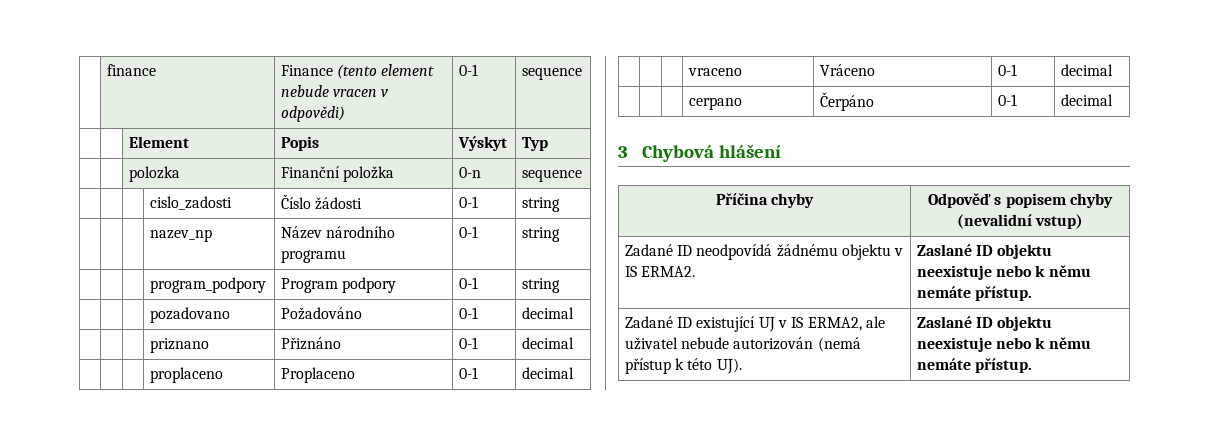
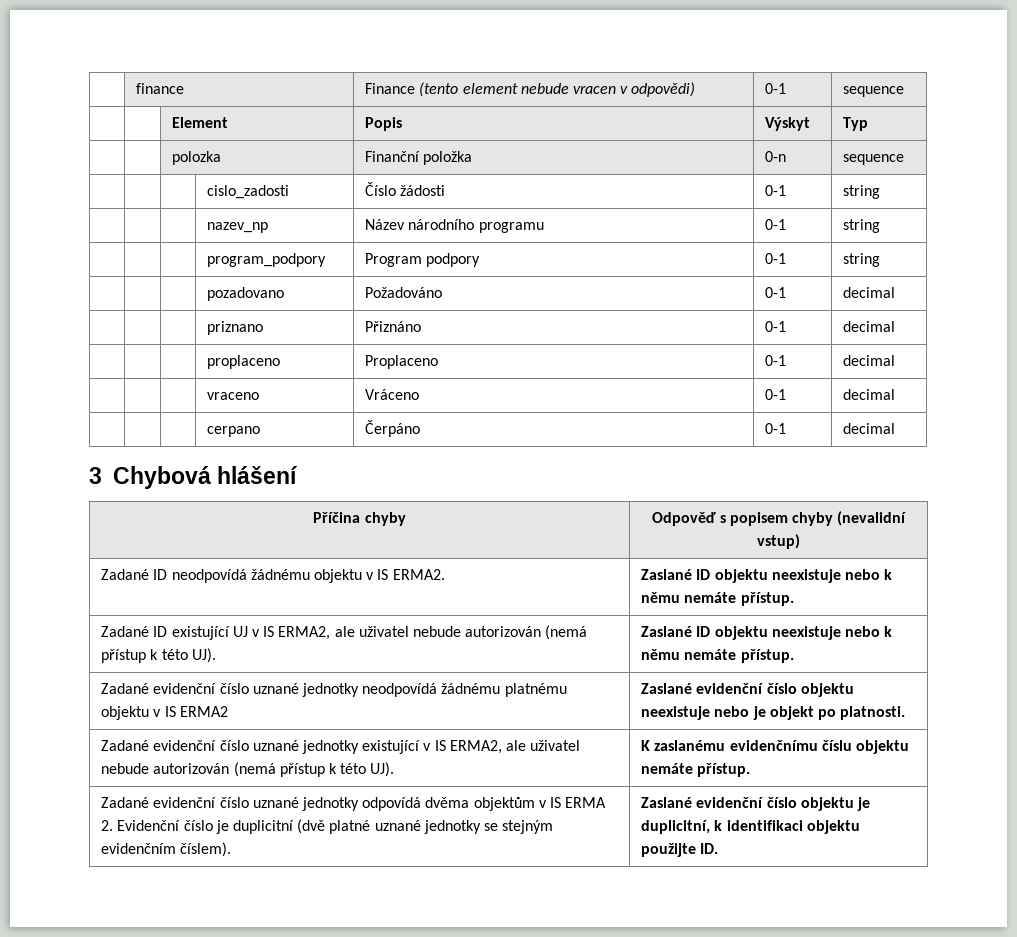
+ Zadané evidenční číslo uznané jednotky neodpovídá žádnému platnému objektu v IS ERMA2 | Zaslané evidenční číslo objektu neexistuje nebo je objekt po platnosti.
+ Zadané evidenční číslo uznané jednotky existující v IS ERMA2, ale uživatel nebude autorizován (nemá přístup k této UJ). | K zaslanému evidenčnímu číslu objektu nemáte přístup.
+ Zadané evidenční číslo uznané jednotky odpovídá dvěma objektům v IS ERMA 2. Evidenční číslo je duplicitní (dvě platné uznané jednotky se stejným evidenčním číslem). | Zaslané evidenční číslo objektu je duplicitní, k identifikaci objektu použijte ID.

